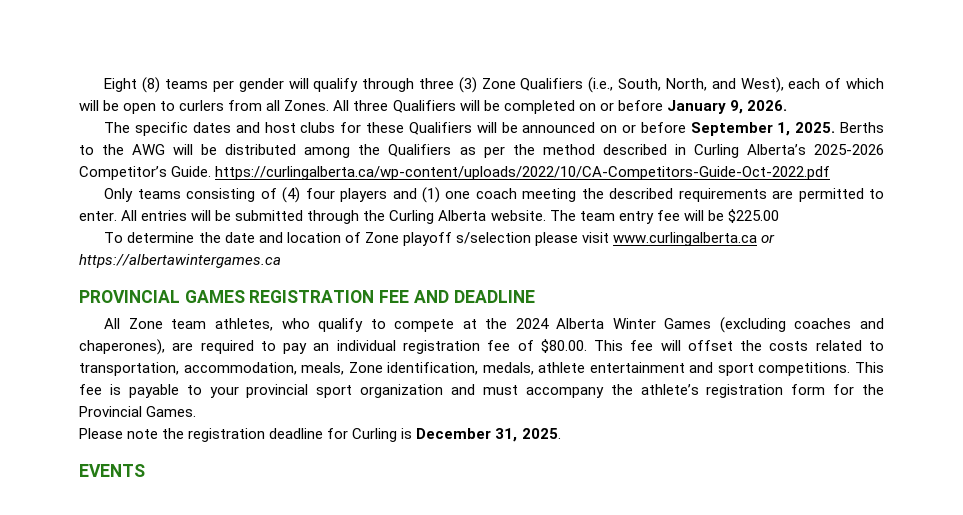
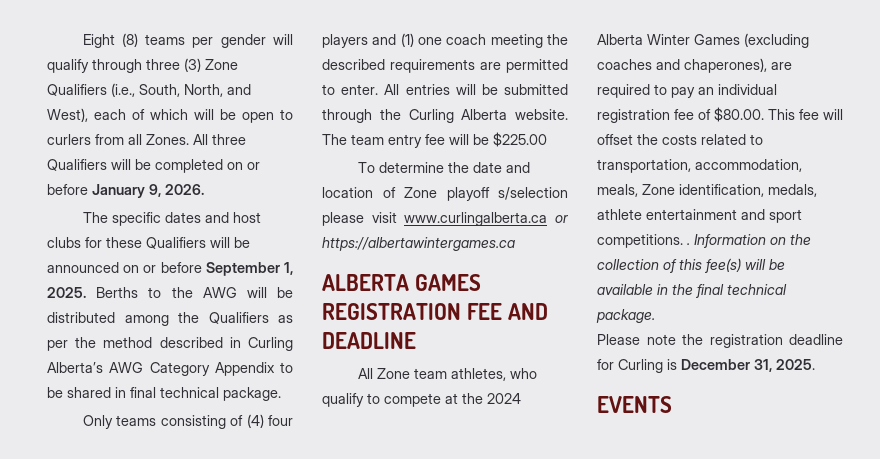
- Berths to the AWG will be distributed among the Qualifiers as per the method described in Curling Alberta’s 2025-2026 Competitor’s Guide. https://curlingalberta.ca/wp-content/uploads/2022/10/CA-Competitors-Guide-Oct-2022.pdf
+ Berths to the AWG will be distributed among the Qualifiers as per the method described in Curling Alberta’s AWG Category Appendix to be shared in final technical package.
- PROVINCIAL GAMES REGISTRATION FEE AND DEADLINE
+ ALBERTA GAMES REGISTRATION FEE AND DEADLINE
- All Zone team athletes, who qualify to compete at the 2024 Alberta Winter Games (excluding coaches and chaperones), are required to pay an individual registration fee of $80.00. This fee will offset the costs related to transportation, accommodation, meals, Zone identification, medals, athlete entertainment and sport competitions. This fee is payable to your provincial sport organization and must accompany the athlete’s registration form for the Provincial Games.
+ All Zone team athletes, who qualify to compete at the 2024 Alberta Winter Games (excluding coaches and chaperones), are required to pay an individual registration fee of $80.00. This fee will offset the costs related to transportation, accommodation, meals, Zone identification, medals, athlete entertainment and sport competitions. . Information on the collection of this fee(s) will be available in the final technical package.

